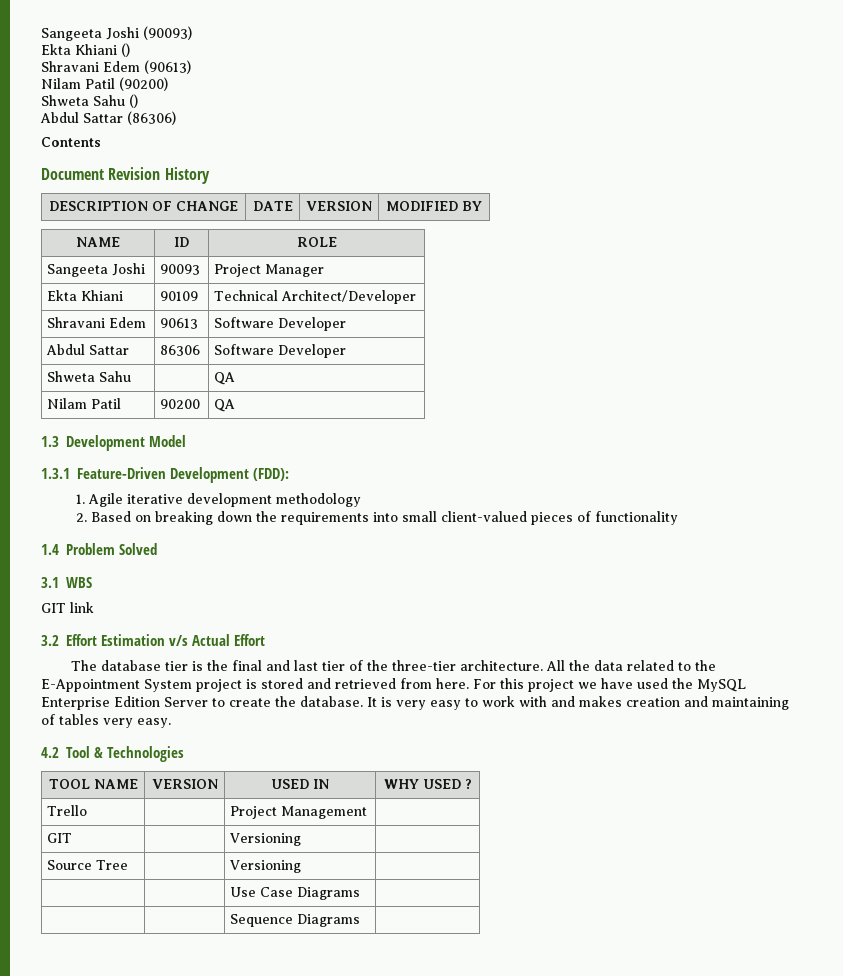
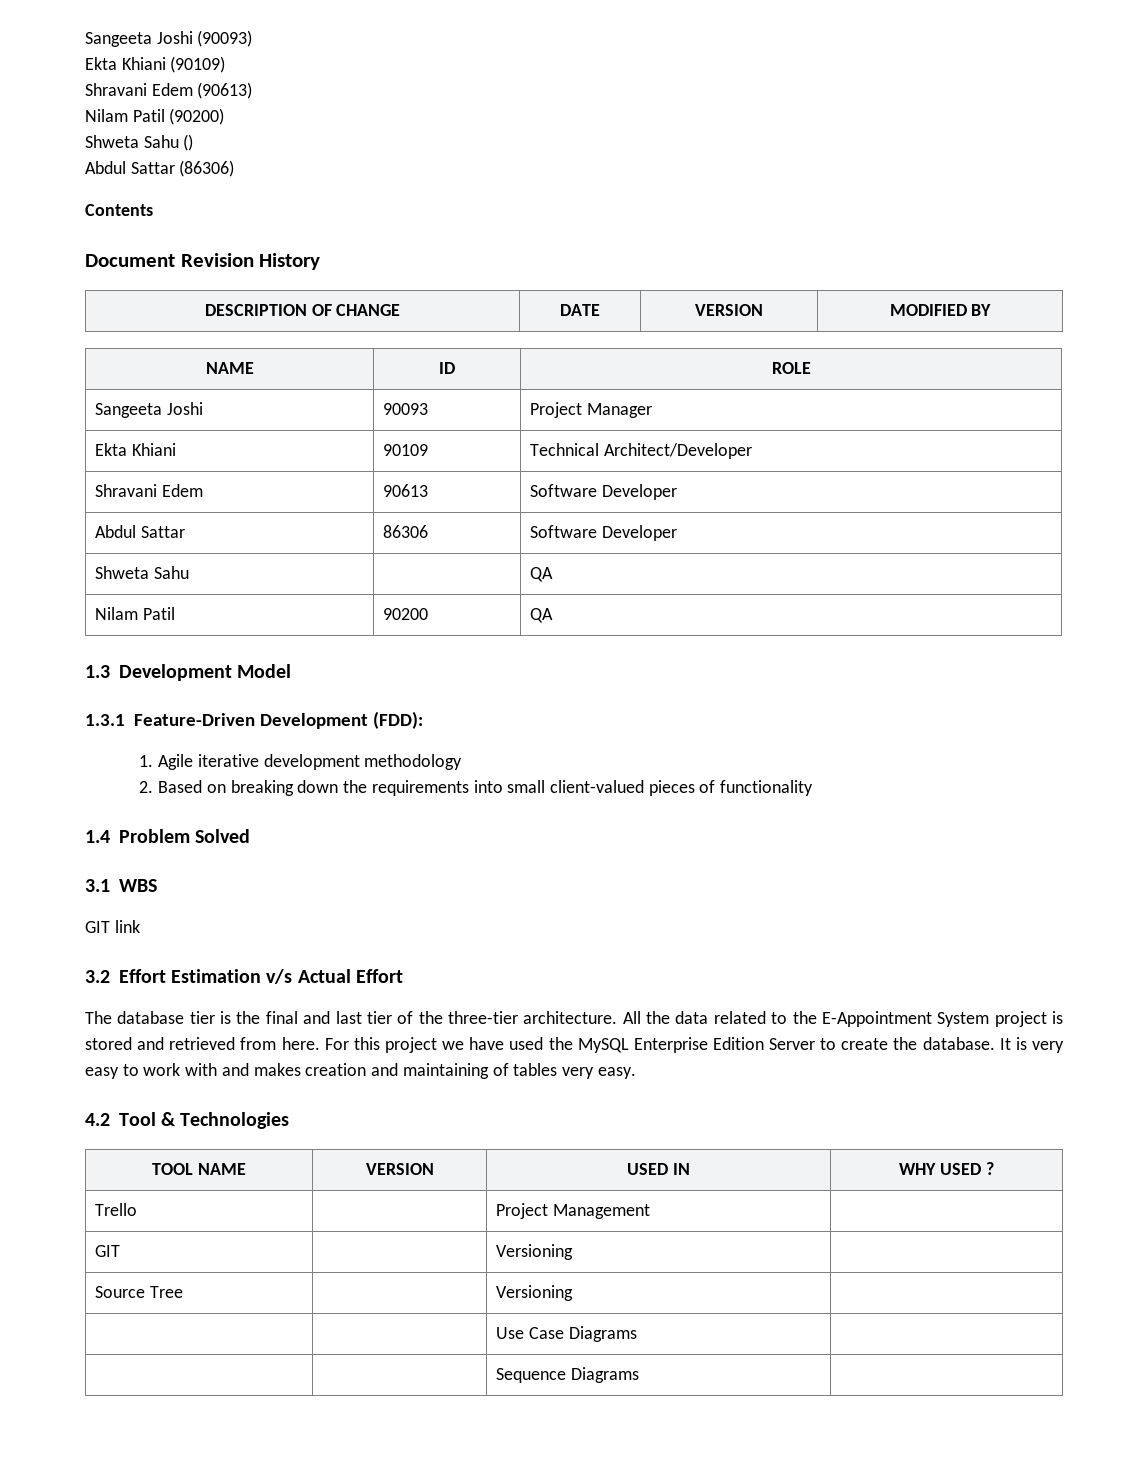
- Ekta Khiani ()
+ Ekta Khiani (90109)

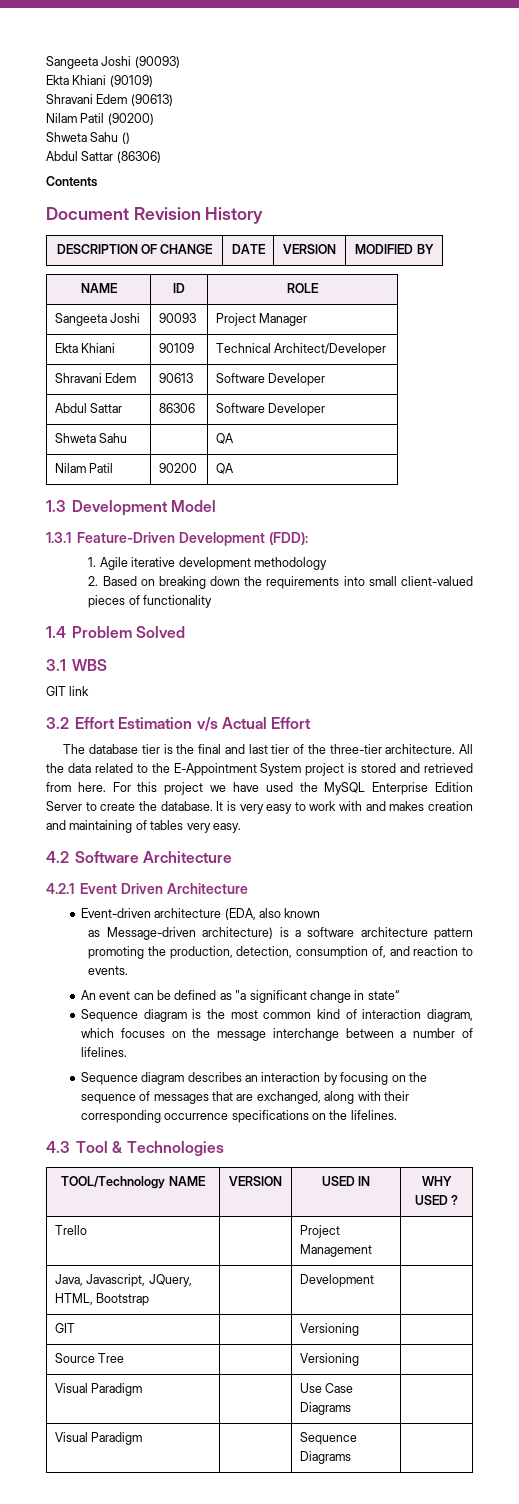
- 4.2 Tool & Technologies
+ 4.2 Software Architecture
+ 4.2.1 Event Driven Architecture
+ Event-driven architecture (EDA, also known
+ as Message-driven architecture) is a software architecture pattern promoting the production, detection, consumption of, and reaction to events.
+ An event can be defined as "a significant change in state“
+ Sequence diagram is the most common kind of interaction diagram, which focuses on the message interchange between a number of lifelines.
+ Sequence diagram describes an interaction by focusing on the sequence of messages that are exchanged, along with their corresponding occurrence specifications on the lifelines.
+ 4.3 Tool & Technologies
- TOOL NAME | VERSION | USED IN | WHY USED ?
+ TOOL/Technology NAME | VERSION | USED IN | WHY USED ?
+ Java, Javascript, JQuery, HTML, Bootstrap | | Development |
- | | Use Case Diagrams |
+ Visual Paradigm | | Use Case Diagrams |
- | | Sequence Diagrams |
+ Visual Paradigm | | Sequence Diagrams |

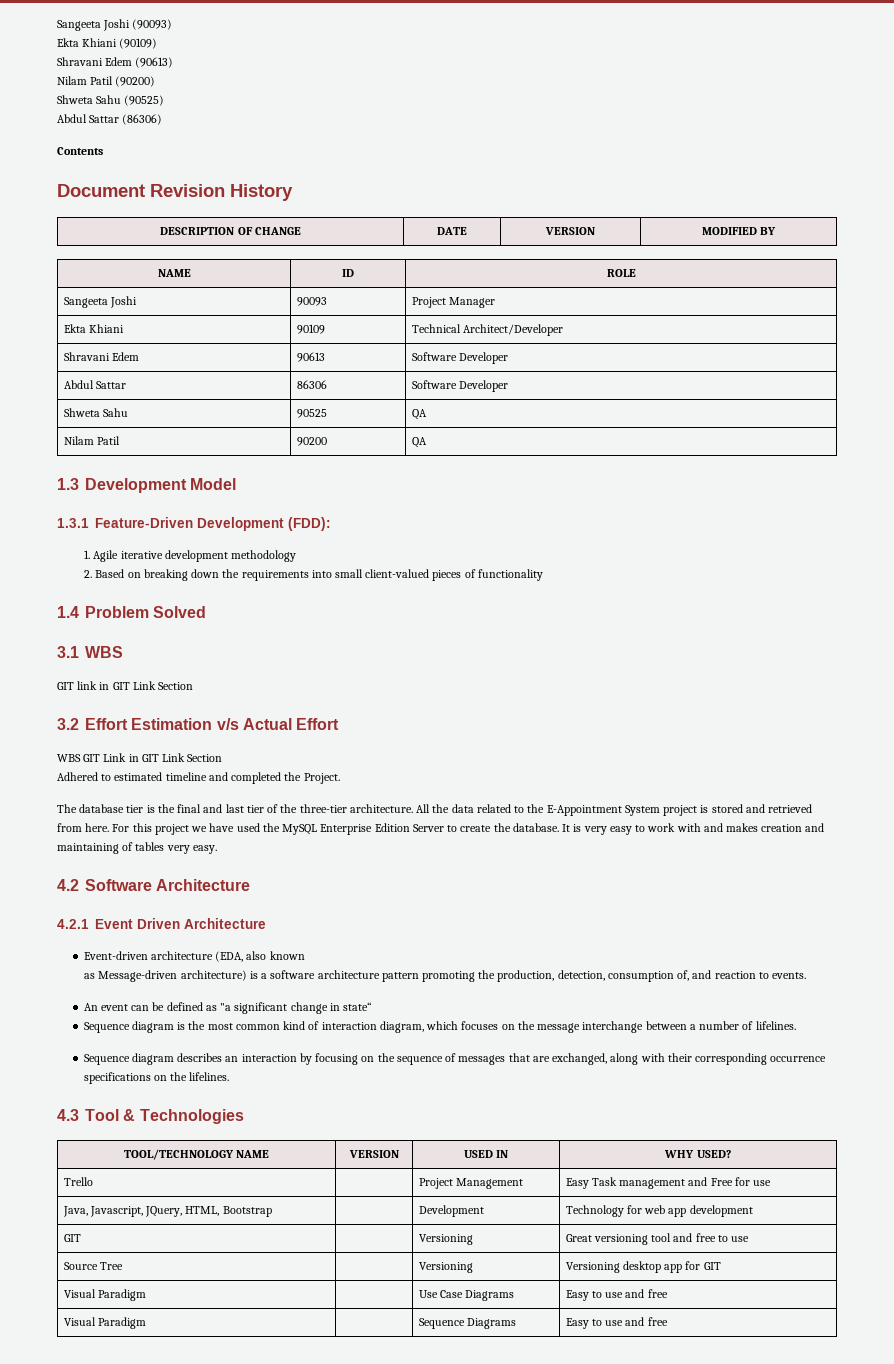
- Shweta Sahu ()
+ Shweta Sahu (90525)
- Shweta Sahu | | QA
+ Shweta Sahu | 90525 | QA
- GIT link
+ GIT link in GIT Link Section
+ WBS GIT Link in GIT Link Section
+ Adhered to estimated timeline and completed the Project.
- TOOL/Technology NAME | VERSION | USED IN | WHY USED ?
+ TOOL/TECHNOLOGY NAME | VERSION | USED IN | WHY USED?
- Trello | | Project Management |
+ Trello | | Project Management | Easy Task management and Free for use
- Java, Javascript, JQuery, HTML, Bootstrap | | Development |
- GIT | | Versioning |
- Source Tree | | Versioning |
+ Java, Javascript, JQuery, HTML, Bootstrap | | Development | Technology for web app development
+ GIT | | Versioning | Great versioning tool and free to use
+ Source Tree | | Versioning | Versioning desktop app for GIT
- Visual Paradigm | | Use Case Diagrams |
+ Visual Paradigm | | Use Case Diagrams | Easy to use and free
- Visual Paradigm | | Sequence Diagrams |
+ Visual Paradigm | | Sequence Diagrams | Easy to use and free

